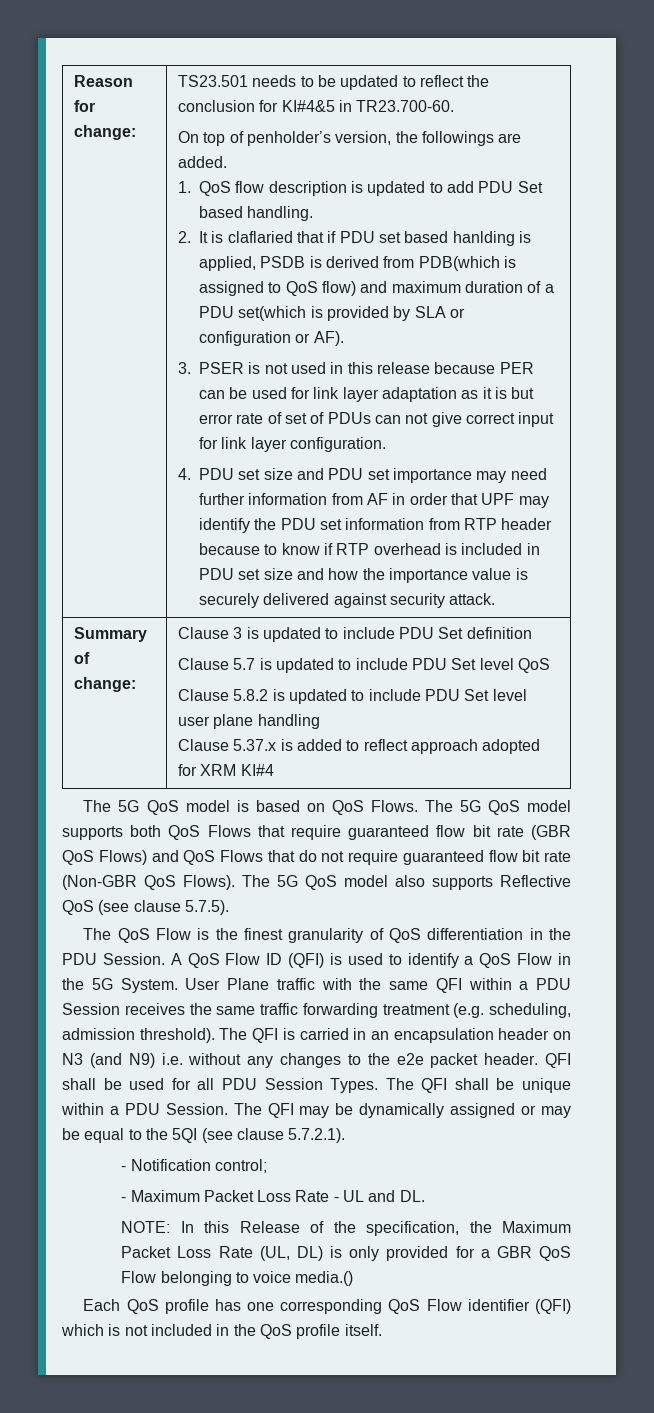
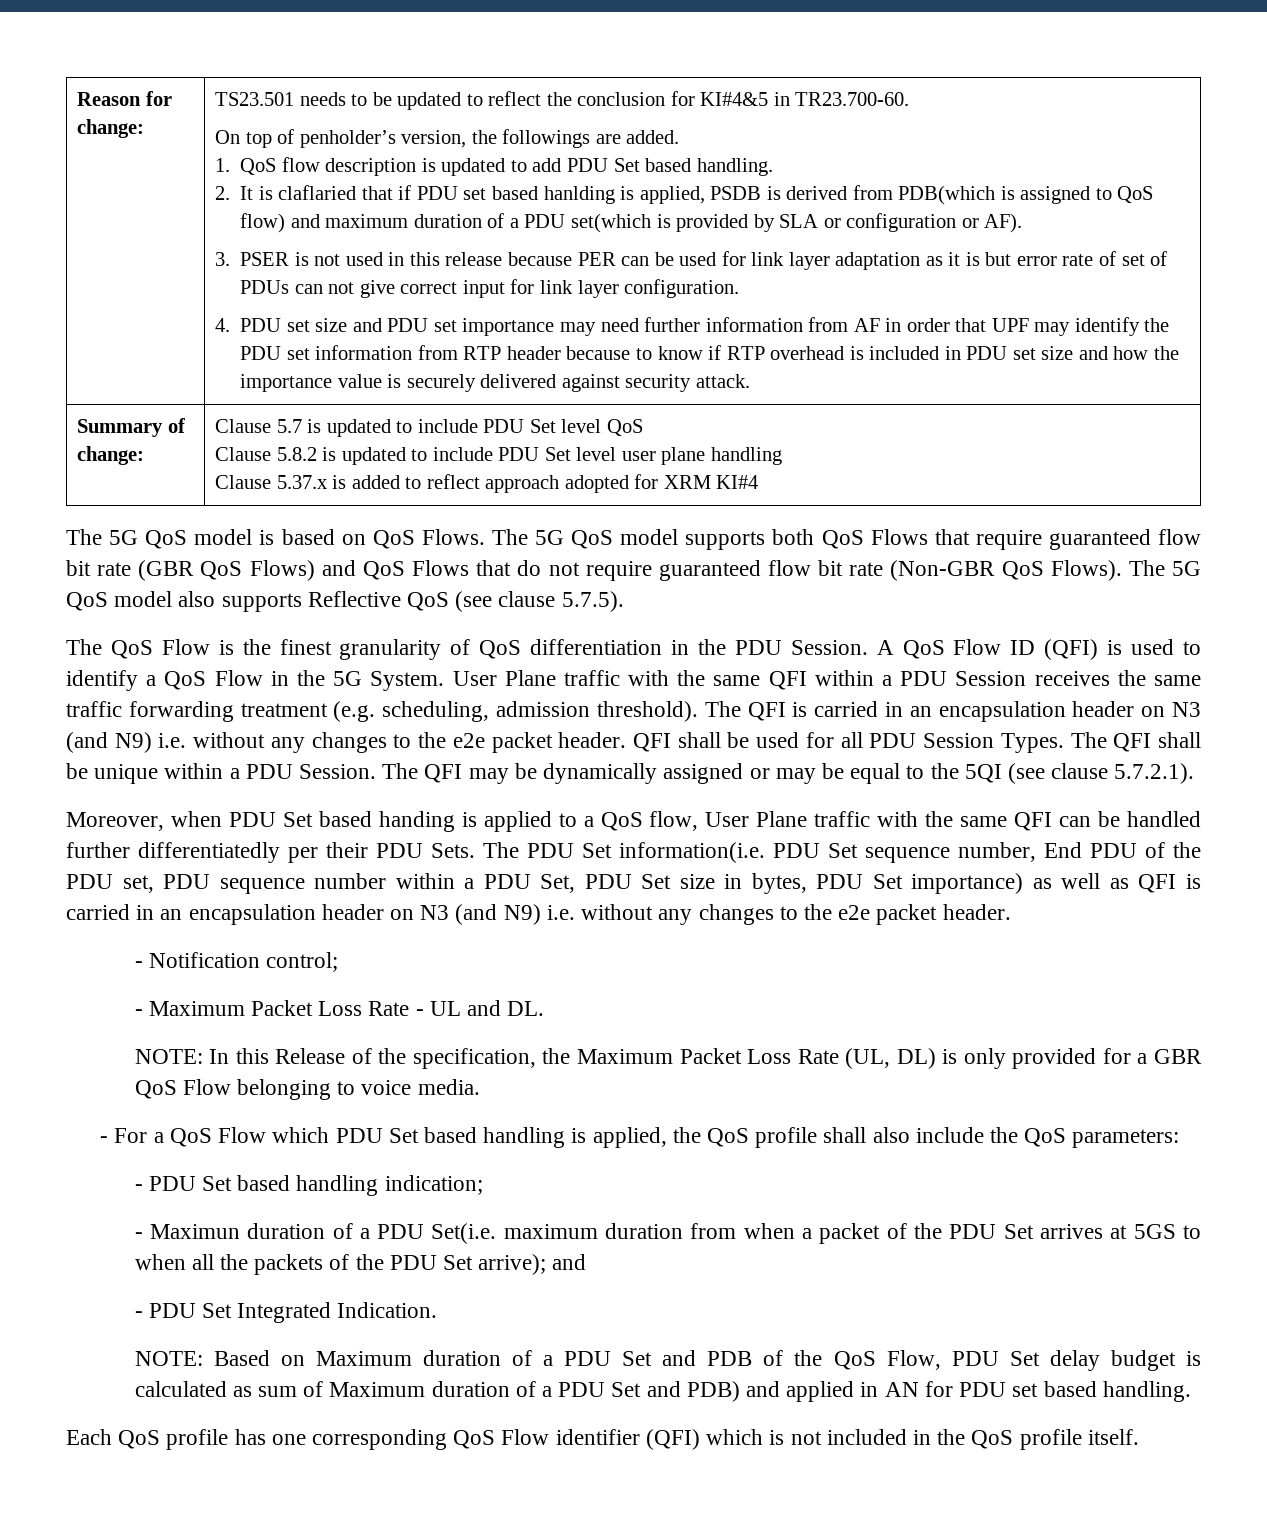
- Clause 3 is updated to include PDU Set definition
+ Moreover, when PDU Set based handing is applied to a QoS flow, User Plane traffic with the same QFI can be handled further differentiatedly per their PDU Sets. The PDU Set information(i.e. PDU Set sequence number, End PDU of the PDU set, PDU sequence number within a PDU Set, PDU Set size in bytes, PDU Set importance) as well as QFI is carried in an encapsulation header on N3 (and N9) i.e. without any changes to the e2e packet header.
- NOTE: In this Release of the specification, the Maximum Packet Loss Rate (UL, DL) is only provided for a GBR QoS Flow belonging to voice media.()
+ NOTE: In this Release of the specification, the Maximum Packet Loss Rate (UL, DL) is only provided for a GBR QoS Flow belonging to voice media.
+ - For a QoS Flow which PDU Set based handling is applied, the QoS profile shall also include the QoS parameters:
+ - PDU Set based handling indication;
+ - Maximun duration of a PDU Set(i.e. maximum duration from when a packet of the PDU Set arrives at 5GS to when all the packets of the PDU Set arrive); and
+ - PDU Set Integrated Indication.
+ NOTE: Based on Maximum duration of a PDU Set and PDB of the QoS Flow, PDU Set delay budget is calculated as sum of Maximum duration of a PDU Set and PDB) and applied in AN for PDU set based handling.

